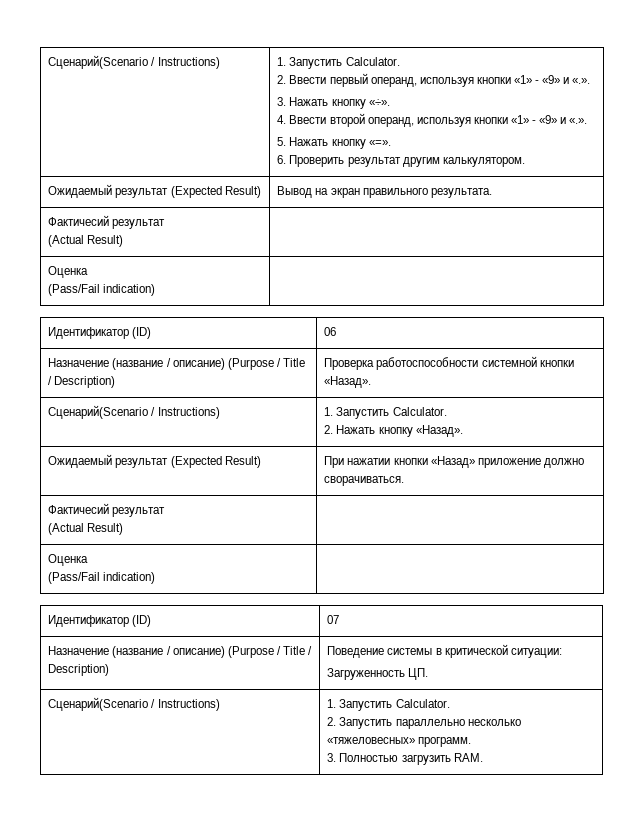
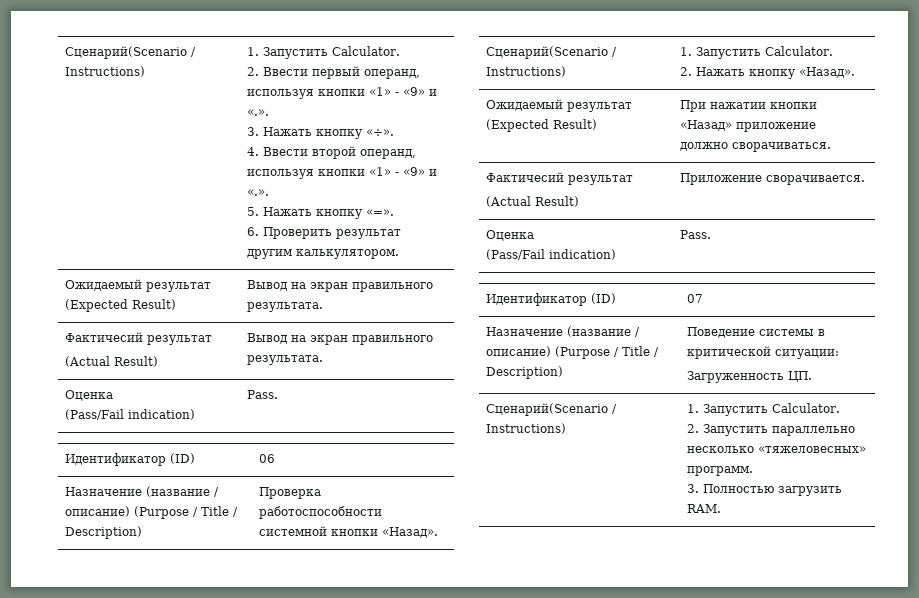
  Ожидаемый результат (Expected Result) | Вывод на экран правильного результата.
  Фактичесий результат
- (Actual Result) |
+ (Actual Result) | Вывод на экран правильного результата.
  Оценка
- (Pass/Fail indication) |
+ (Pass/Fail indication) | Pass.
  Ожидаемый результат (Expected Result) | При нажатии кнопки «Назад» приложение должно сворачиваться.
  Фактичесий результат
- (Actual Result) |
+ (Actual Result) | Приложение сворачивается.
  Оценка
- (Pass/Fail indication) |
+ (Pass/Fail indication) | Pass.

